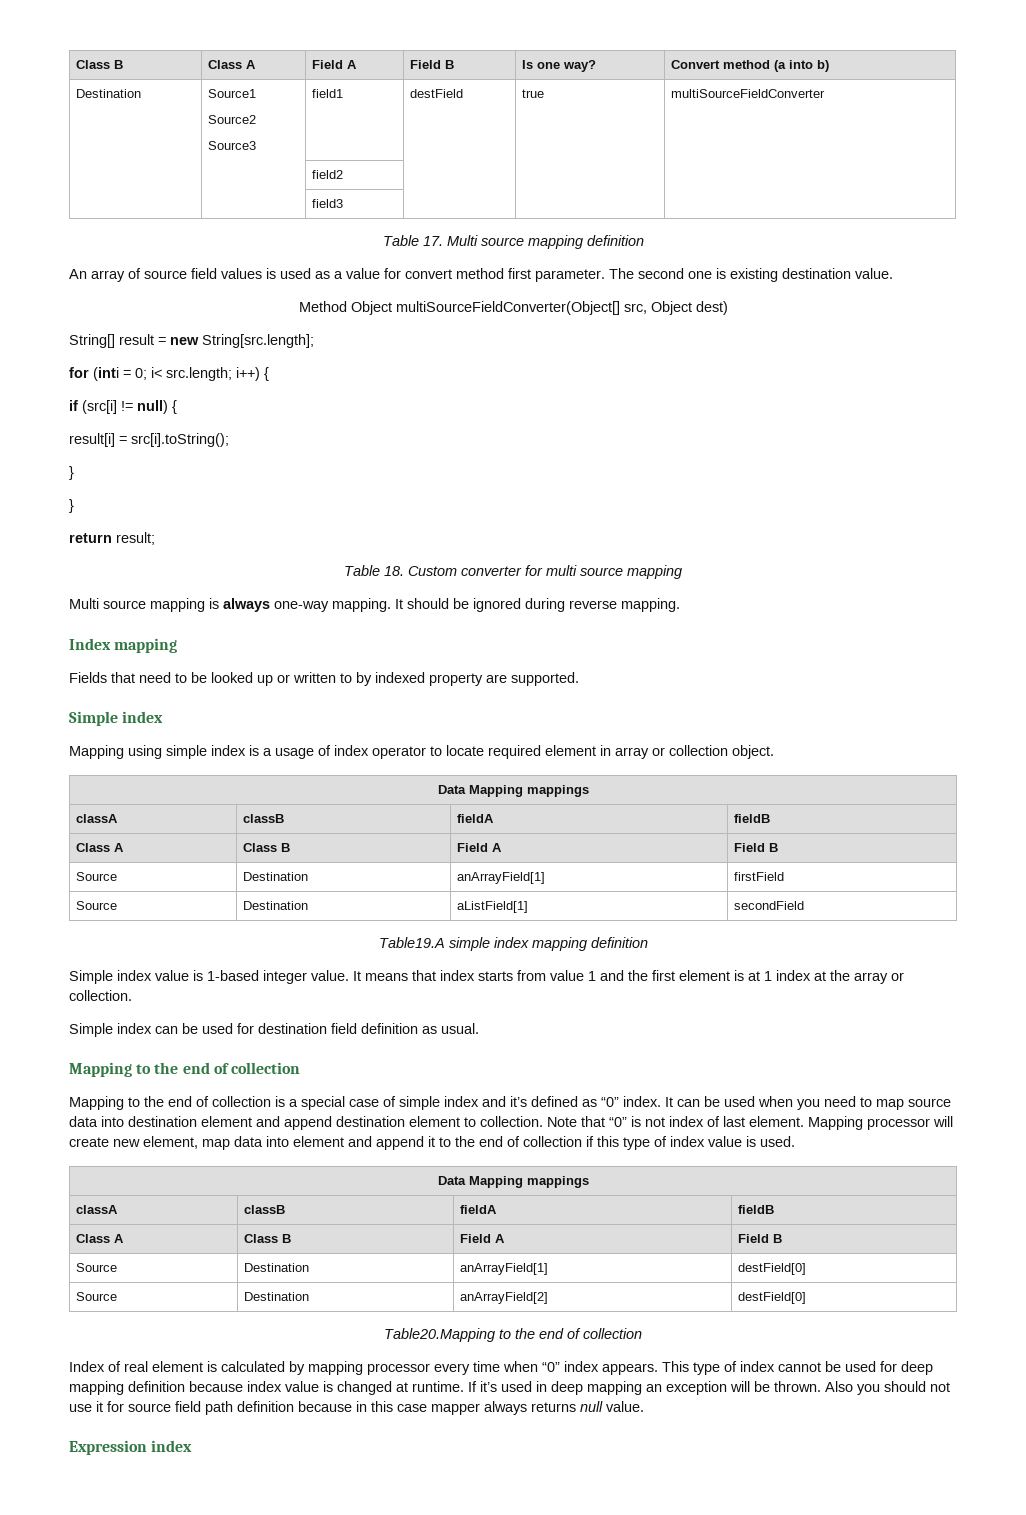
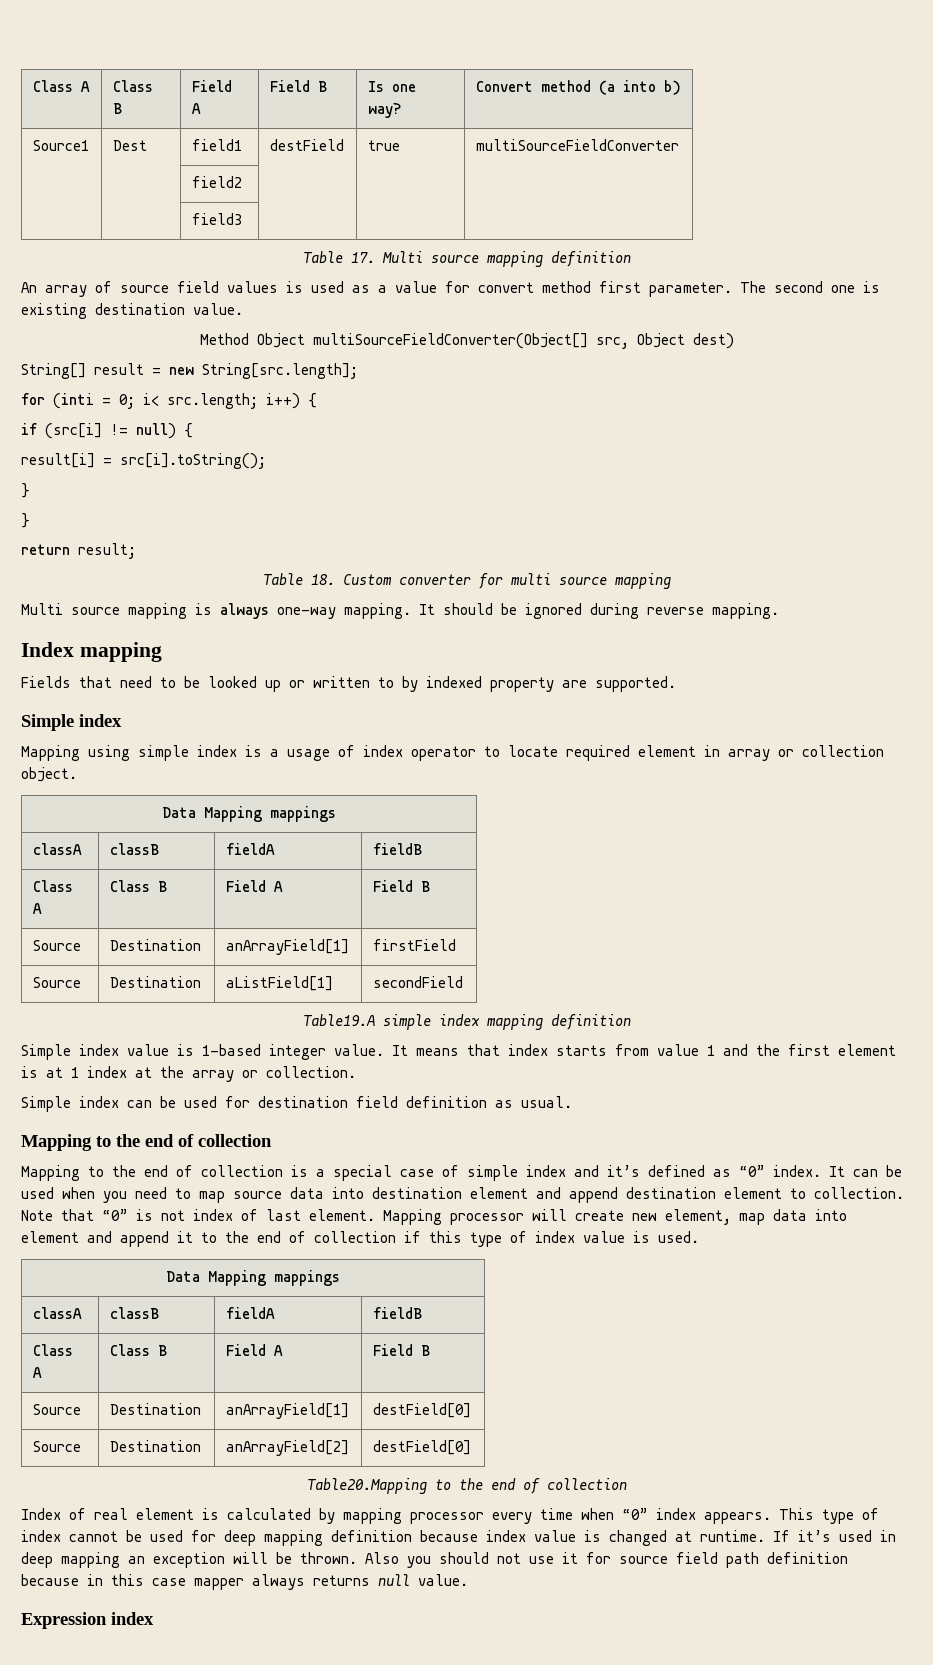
- Class B | Class A | Field A | Field B | Is one way? | Convert method (a into b)
+ Class A | Class B | Field A | Field B | Is one way? | Convert method (a into b)
- Destination | Source1
- Source2
- Source3 | field1 | destField | true | multiSourceFieldConverter
+ Source1 | Dest | field1 | destField | true | multiSourceFieldConverter

